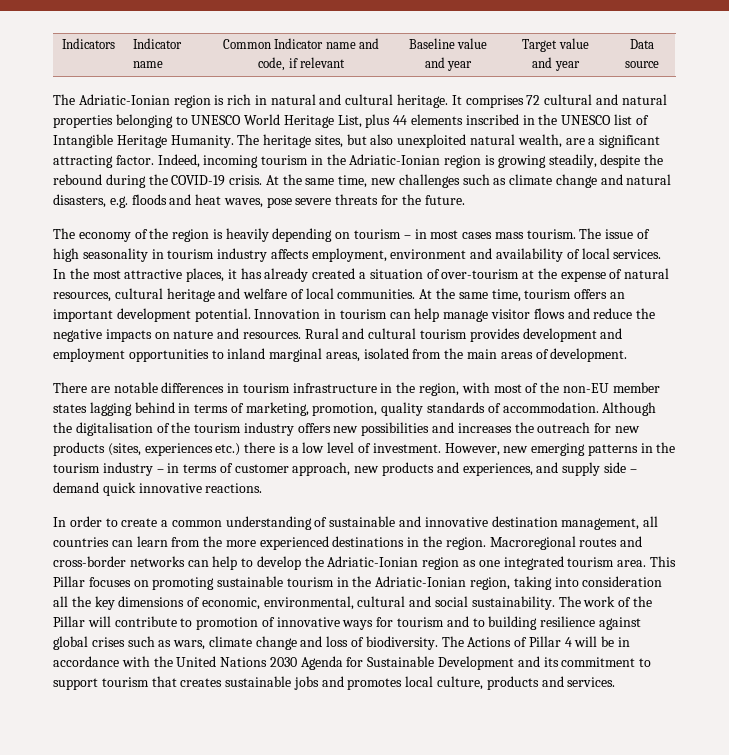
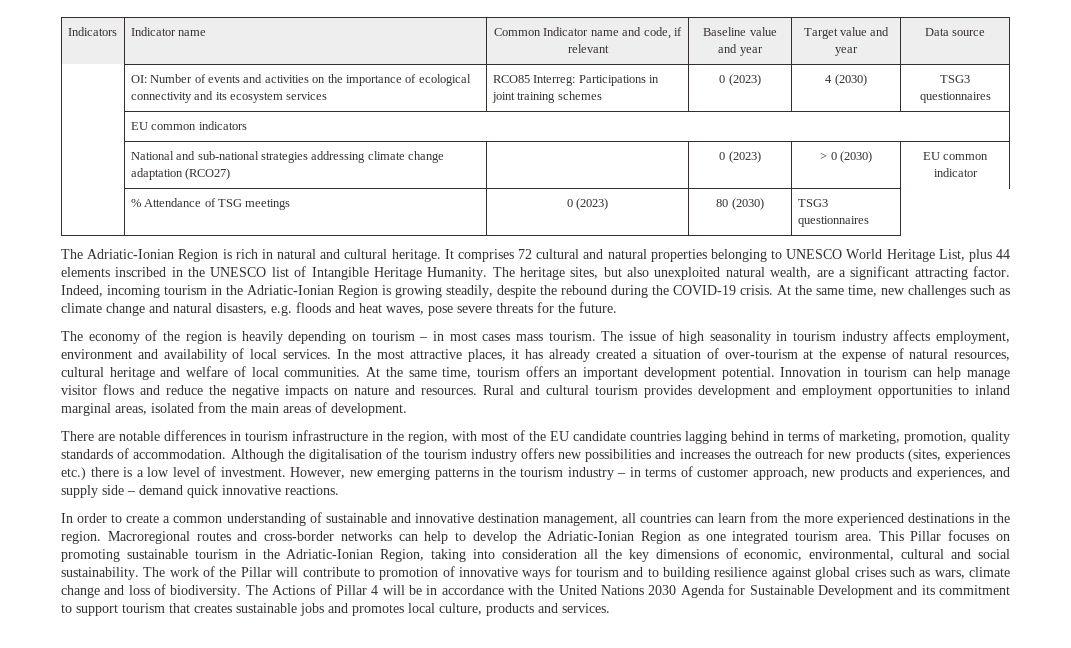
+ | OI: Number of events and activities on the importance of ecological connectivity and its ecosystem services | RCO85 Interreg: Participations in joint training schemes | 0 (2023) | 4 (2030) | TSG3 questionnaires
+ | EU common indicators
+ | National and sub-national strategies addressing climate change adaptation (RCO27) | | 0 (2023) | > 0 (2030) | EU common indicator
+ | % Attendance of TSG meetings | 0 (2023) | 80 (2030) | TSG3 questionnaires
- The Adriatic-Ionian region is rich in natural and cultural heritage.
+ The Adriatic-Ionian Region is rich in natural and cultural heritage.
- Indeed, incoming tourism in the Adriatic-Ionian region is growing steadily, despite the rebound during the COVID-19 crisis.
+ Indeed, incoming tourism in the Adriatic-Ionian Region is growing steadily, despite the rebound during the COVID-19 crisis.
- There are notable differences in tourism infrastructure in the region, with most of the non-EU member states lagging behind in terms of marketing, promotion, quality standards of accommodation.
+ There are notable differences in tourism infrastructure in the region, with most of the EU candidate countries lagging behind in terms of marketing, promotion, quality standards of accommodation.
- Macroregional routes and cross-border networks can help to develop the Adriatic-Ionian region as one integrated tourism area.
+ Macroregional routes and cross-border networks can help to develop the Adriatic-Ionian Region as one integrated tourism area.
- This Pillar focuses on promoting sustainable tourism in the Adriatic-Ionian region, taking into consideration all the key dimensions of economic, environmental, cultural and social sustainability.
+ This Pillar focuses on promoting sustainable tourism in the Adriatic-Ionian Region, taking into consideration all the key dimensions of economic, environmental, cultural and social sustainability.

